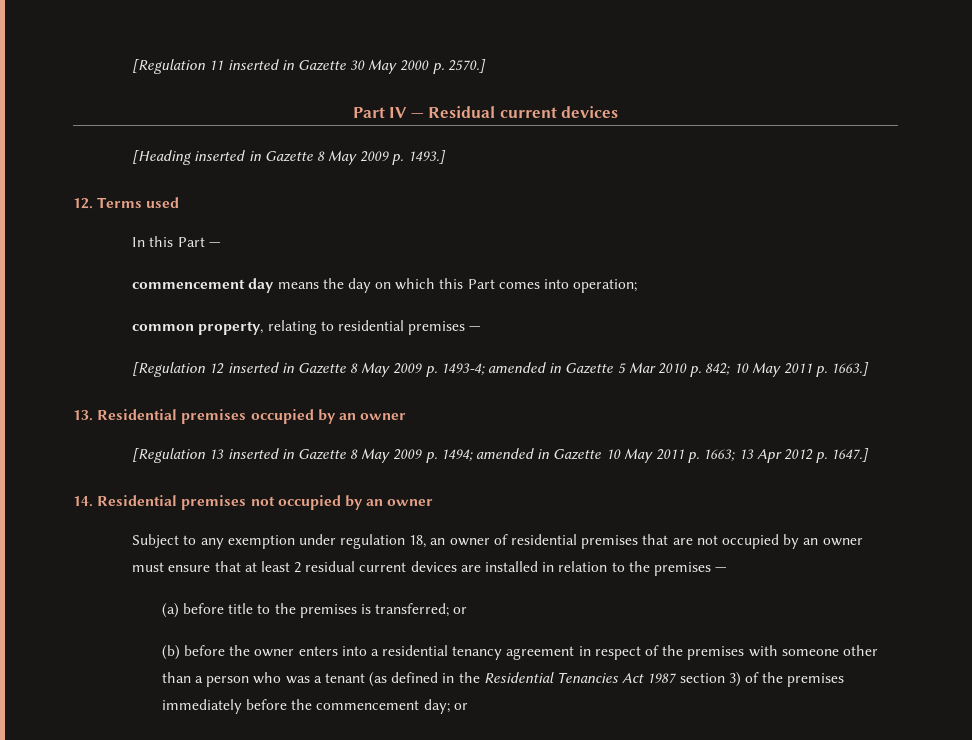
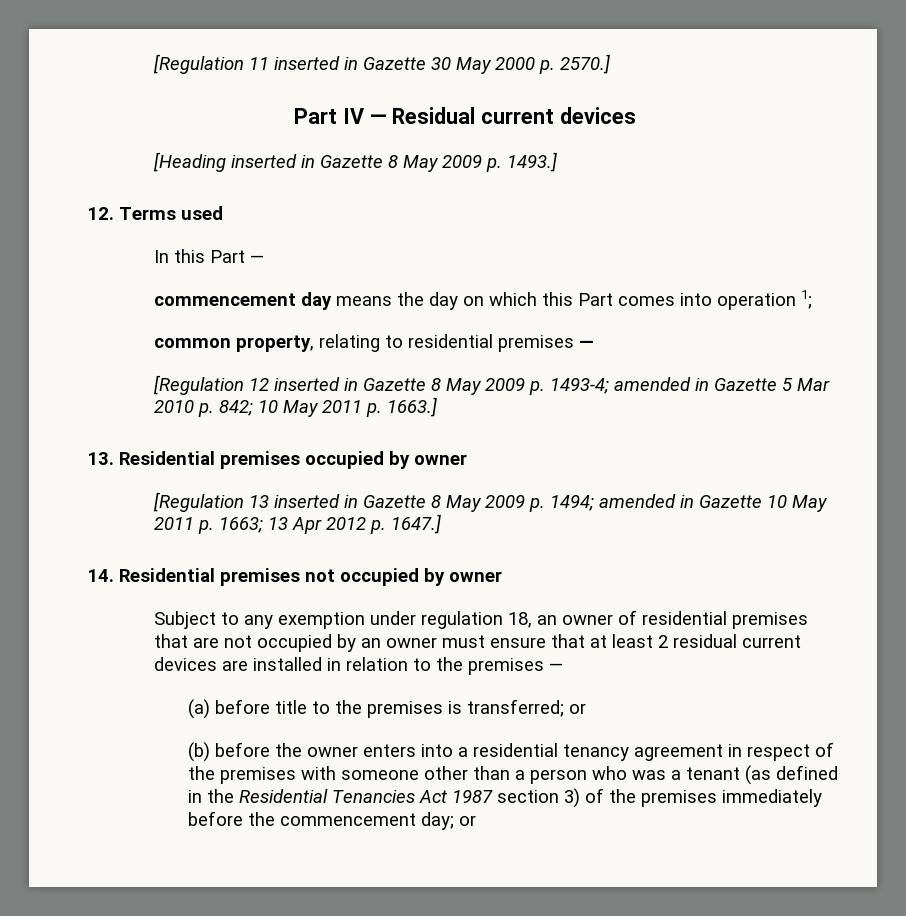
- commencement day means the day on which this Part comes into operation;
+ commencement day means the day on which this Part comes into operation 1;
- 13. Residential premises occupied by an owner
+ 13. Residential premises occupied by owner
- 14. Residential premises not occupied by an owner
+ 14. Residential premises not occupied by owner

